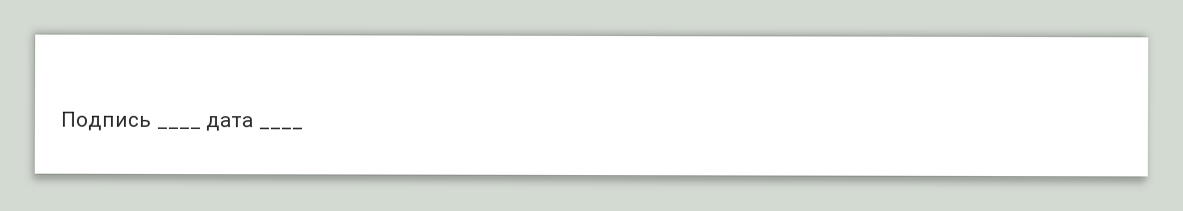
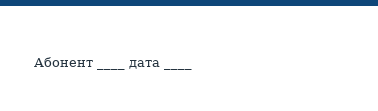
- Подпись ____ дата ____
+ Абонент ____ дата ____

